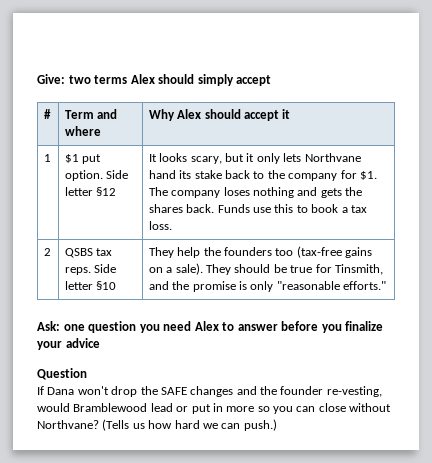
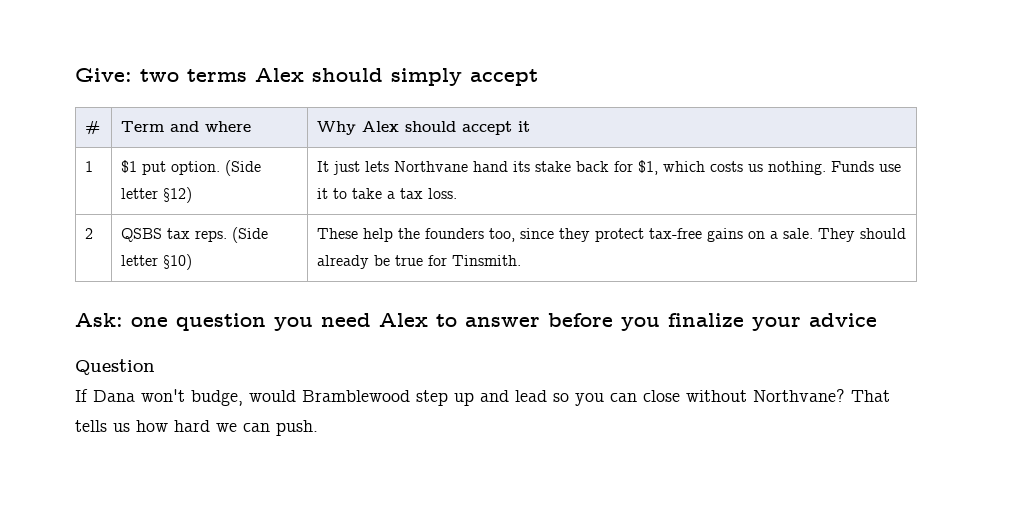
- Side letter §12 | It looks scary, but it only lets Northvane hand its stake back to the company for $1. The company loses nothing and gets the shares back. Funds use this to book a tax loss.
+ (Side letter §12) | It just lets Northvane hand its stake back for $1, which costs us nothing. Funds use it to take a tax loss.
- 2 | QSBS tax reps. Side letter §10 | They help the founders too (tax-free gains on a sale). They should be true for Tinsmith, and the promise is only "reasonable efforts."
+ 2 | QSBS tax reps. (Side letter §10) | These help the founders too, since they protect tax-free gains on a sale. They should already be true for Tinsmith.
- If Dana won't drop the SAFE changes and the founder re-vesting, would Bramblewood lead or put in more so you can close without Northvane?
+ If Dana won't budge, would Bramblewood step up and lead so you can close without Northvane?
- (Tells us how hard we can push.)
+ That tells us how hard we can push.

